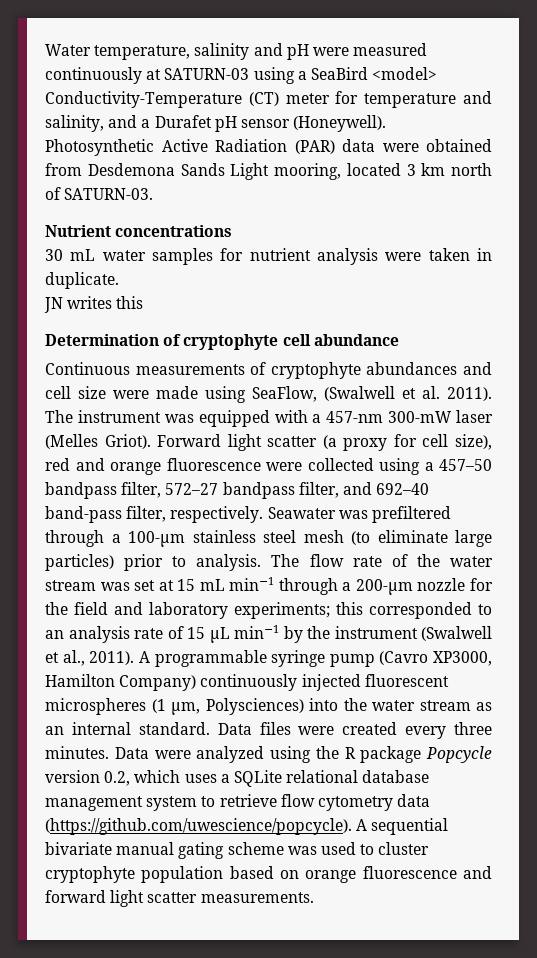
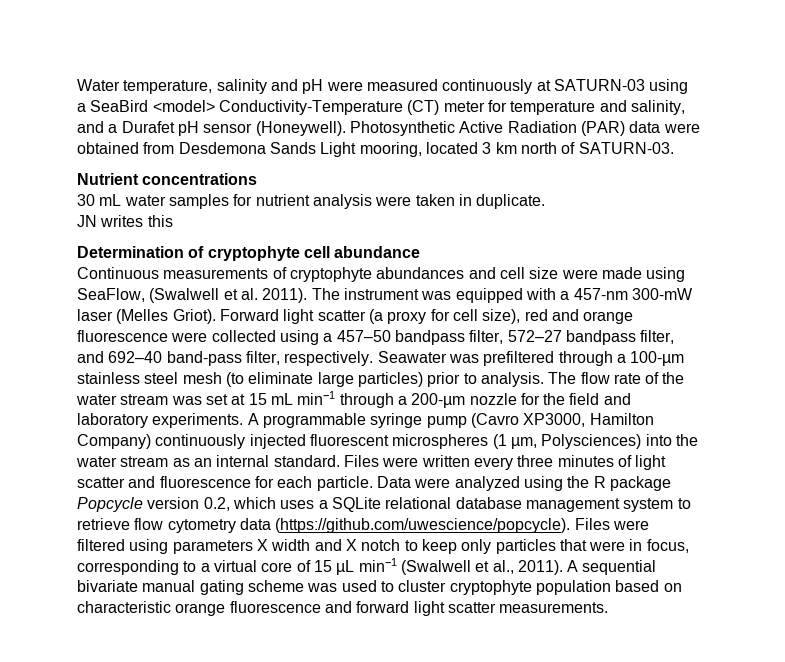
- The flow rate of the water stream was set at 15 mL min−1 through a 200-µm nozzle for the field and laboratory experiments; this corresponded to an analysis rate of 15 µL min−1 by the instrument (Swalwell et al., 2011).
+ The flow rate of the water stream was set at 15 mL min−1 through a 200-µm nozzle for the field and laboratory experiments.
- Data files were created every three minutes.
+ Files were written every three minutes of light scatter and fluorescence for each particle.
- Data were analyzed using the R package Popcycle version 0.2, which uses a SQLite relational database management system to retrieve flow cytometry data (https://github.com/uwescience/popcycle). A sequential bivariate manual gating scheme was used to cluster cryptophyte population based on orange fluorescence and forward light scatter measurements.
+ Data were analyzed using the R package Popcycle version 0.2, which uses a SQLite relational database management system to retrieve flow cytometry data (https://github.com/uwescience/popcycle). Files were filtered using parameters X width and X notch to keep only particles that were in focus, corresponding to a virtual core of 15 µL min−1 (Swalwell et al., 2011). A sequential bivariate manual gating scheme was used to cluster cryptophyte population based on characteristic orange fluorescence and forward light scatter measurements.

